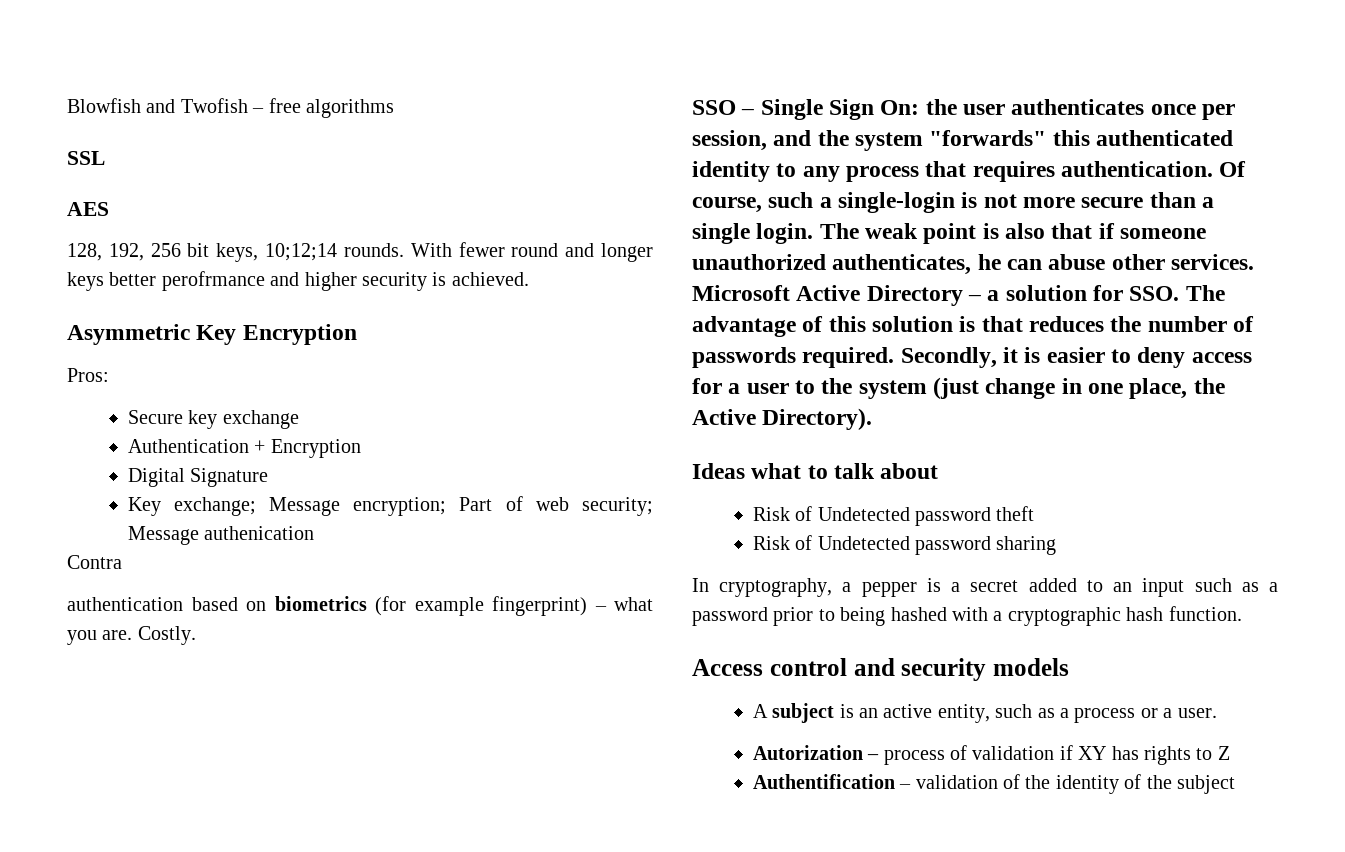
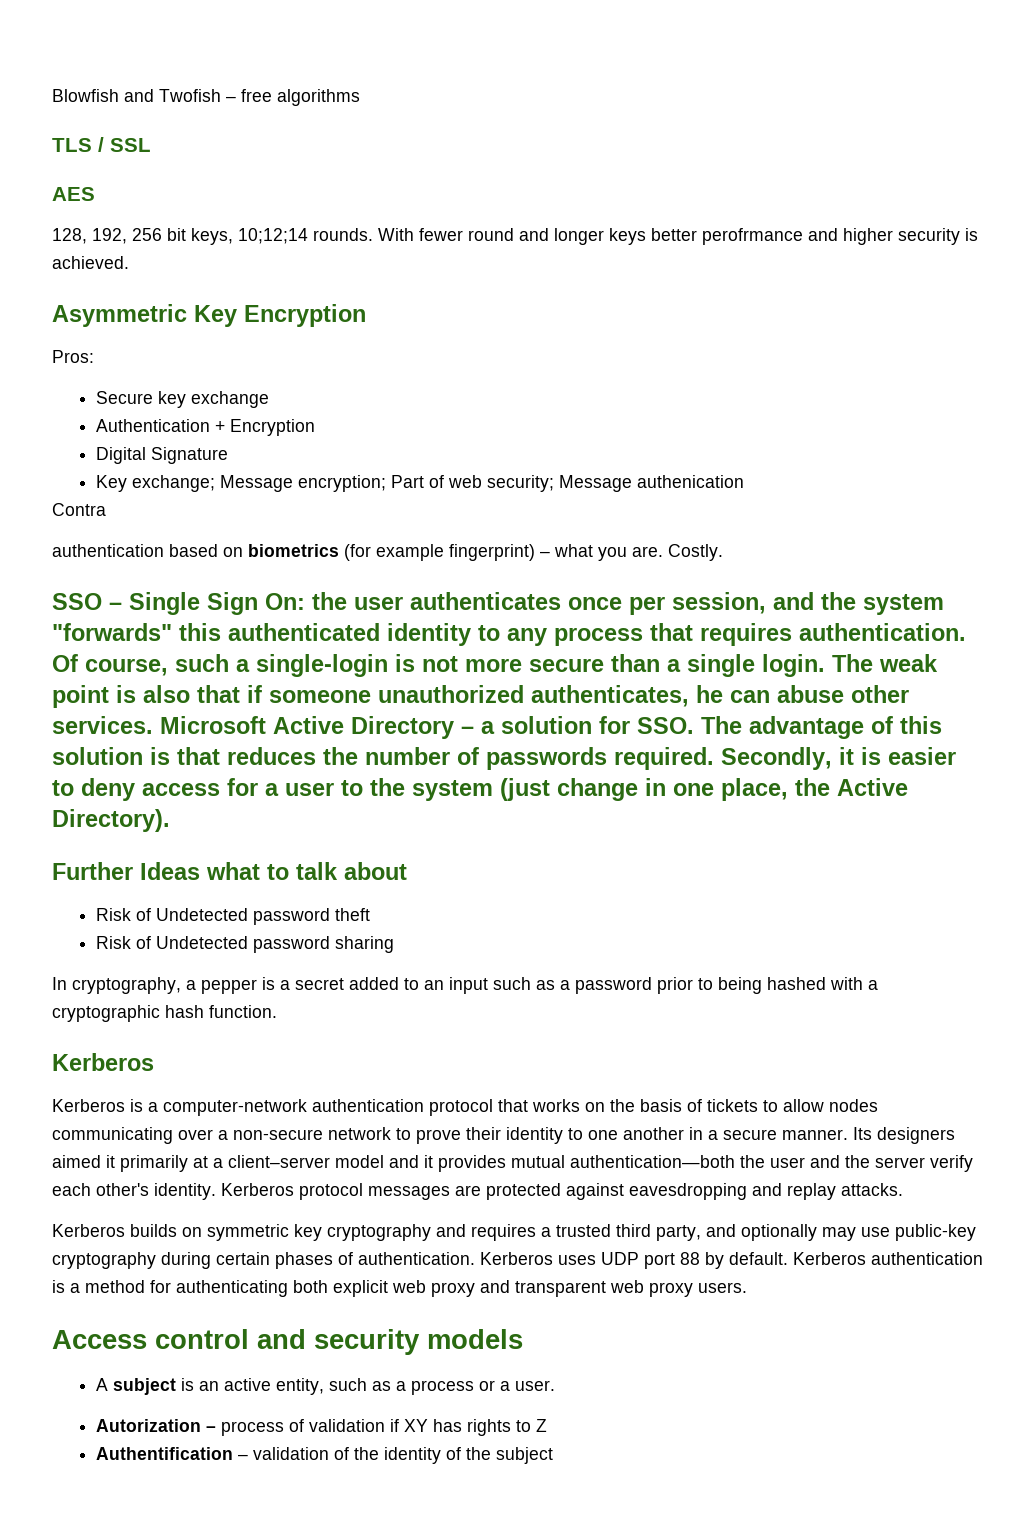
- SSL
+ TLS / SSL
- Ideas what to talk about
+ Further Ideas what to talk about
  In cryptography, a pepper is a secret added to an input such as a password prior to being hashed with a cryptographic hash function.
+ Kerberos
+ Kerberos is a computer-network authentication protocol that works on the basis of tickets to allow nodes communicating over a non-secure network to prove their identity to one another in a secure manner. Its designers aimed it primarily at a client–server model and it provides mutual authentication—both the user and the server verify each other's identity. Kerberos protocol messages are protected against eavesdropping and replay attacks.
+ Kerberos builds on symmetric key cryptography and requires a trusted third party, and optionally may use public-key cryptography during certain phases of authentication. Kerberos uses UDP port 88 by default. Kerberos authentication is a method for authenticating both explicit web proxy and transparent web proxy users.

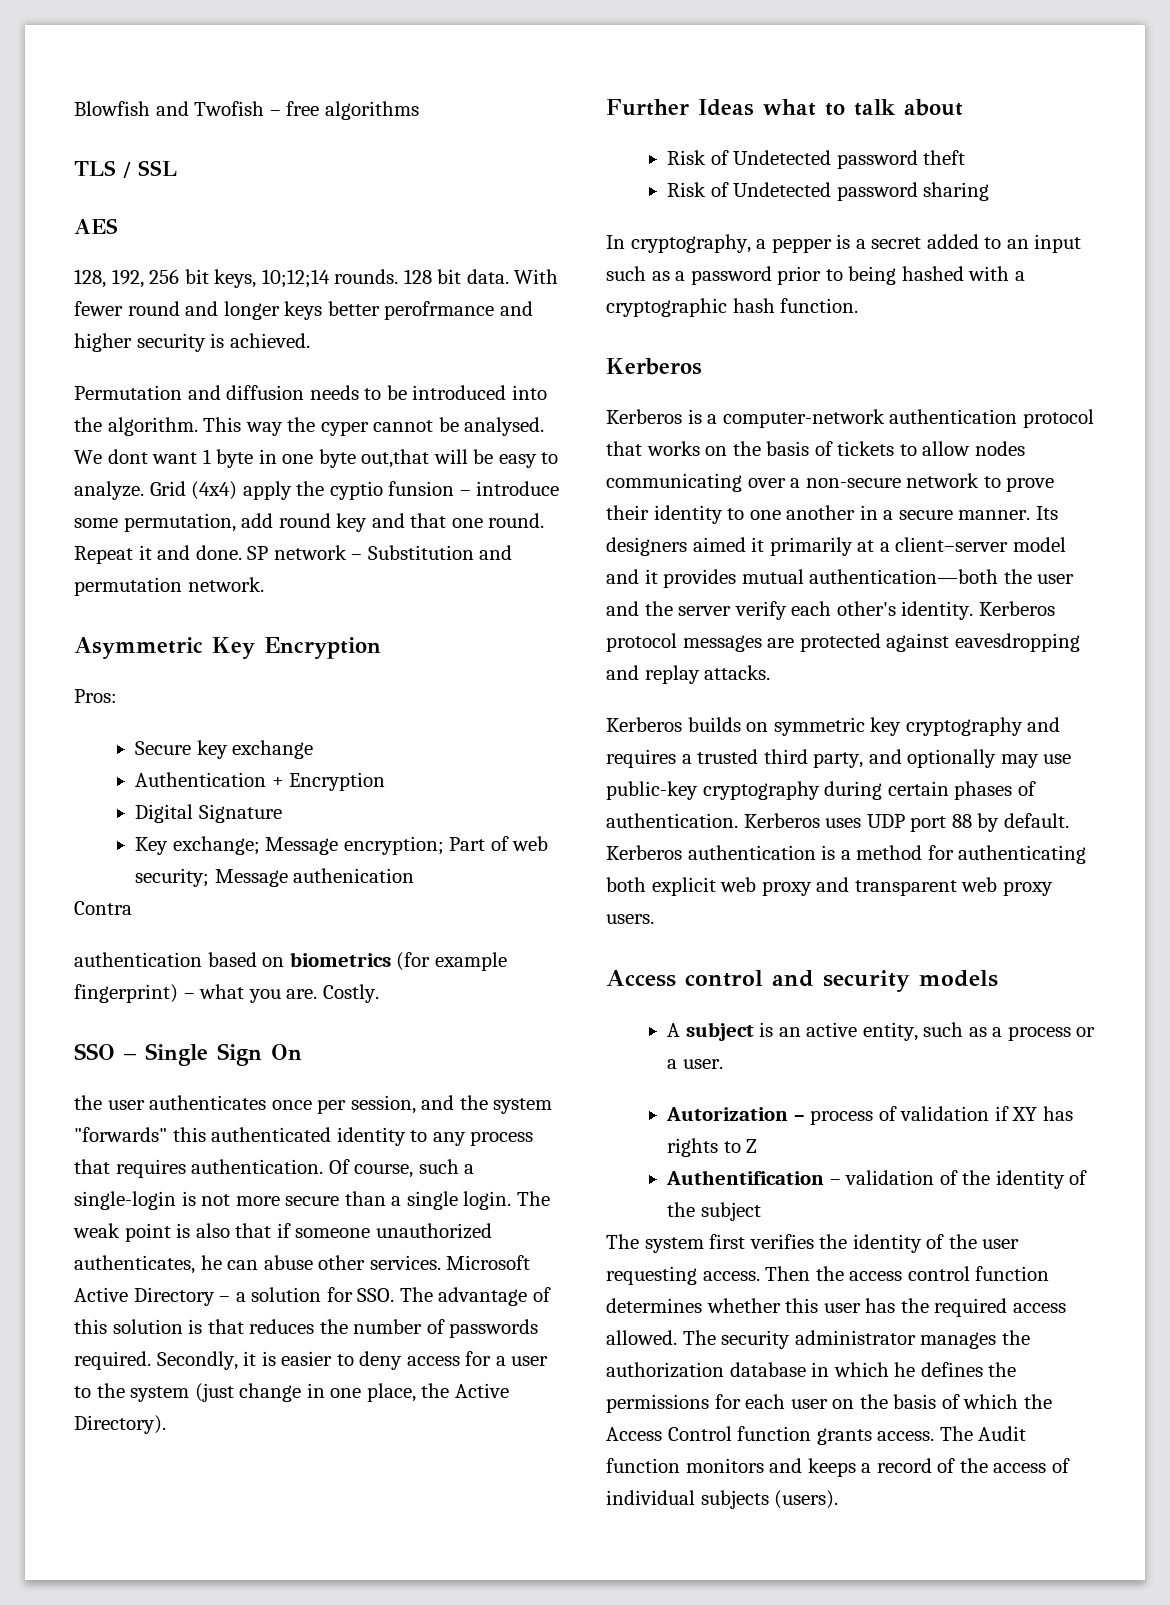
+ 128 bit data.
+ Permutation and diffusion needs to be introduced into the algorithm. This way the cyper cannot be analysed. We dont want 1 byte in one byte out,that will be easy to analyze. Grid (4x4) apply the cyptio funsion – introduce some permutation, add round key and that one round. Repeat it and done. SP network – Substitution and permutation network.
- SSO – Single Sign On: the user authenticates once per session, and the system "forwards" this authenticated identity to any process that requires authentication.
+ SSO – Single Sign On
+ the user authenticates once per session, and the system "forwards" this authenticated identity to any process that requires authentication.
+ The system first verifies the identity of the user requesting access. Then the access control function determines whether this user has the required access allowed. The security administrator manages the authorization database in which he defines the permissions for each user on the basis of which the Access Control function grants access. The Audit function monitors and keeps a record of the access of individual subjects (users).

